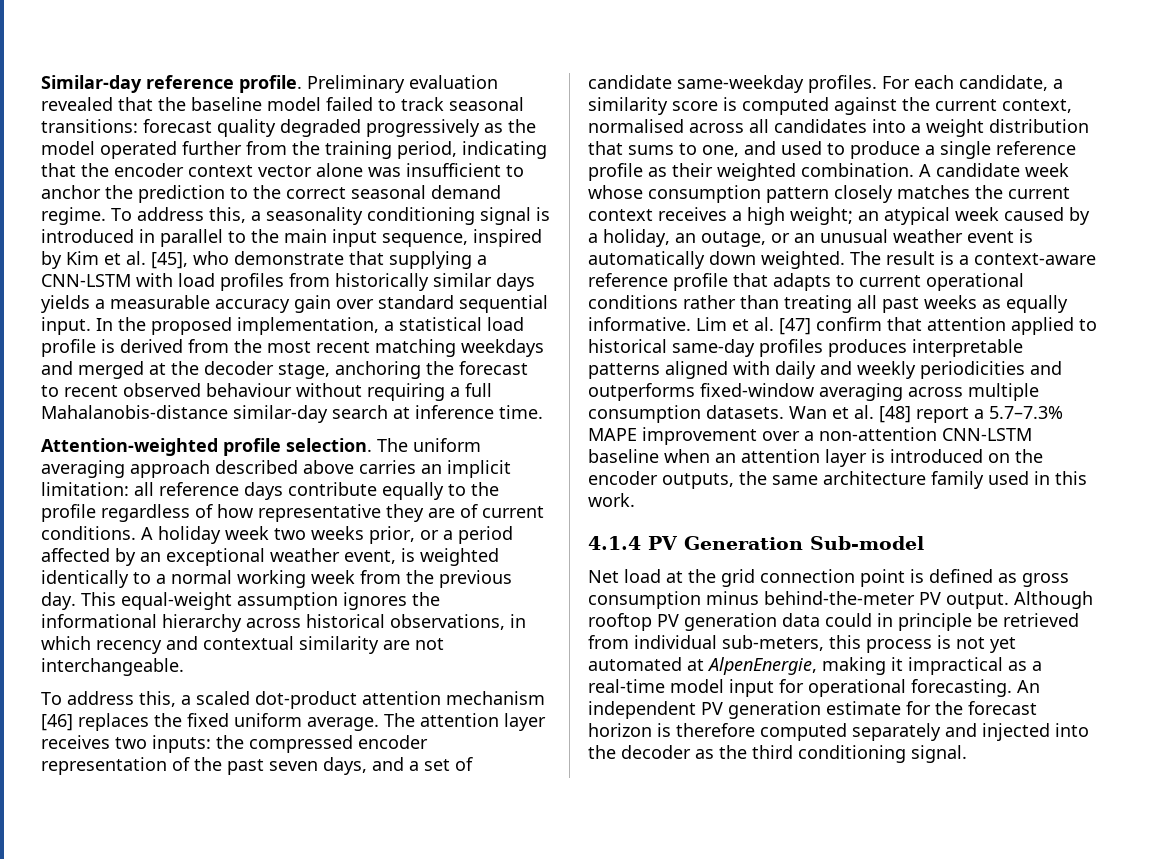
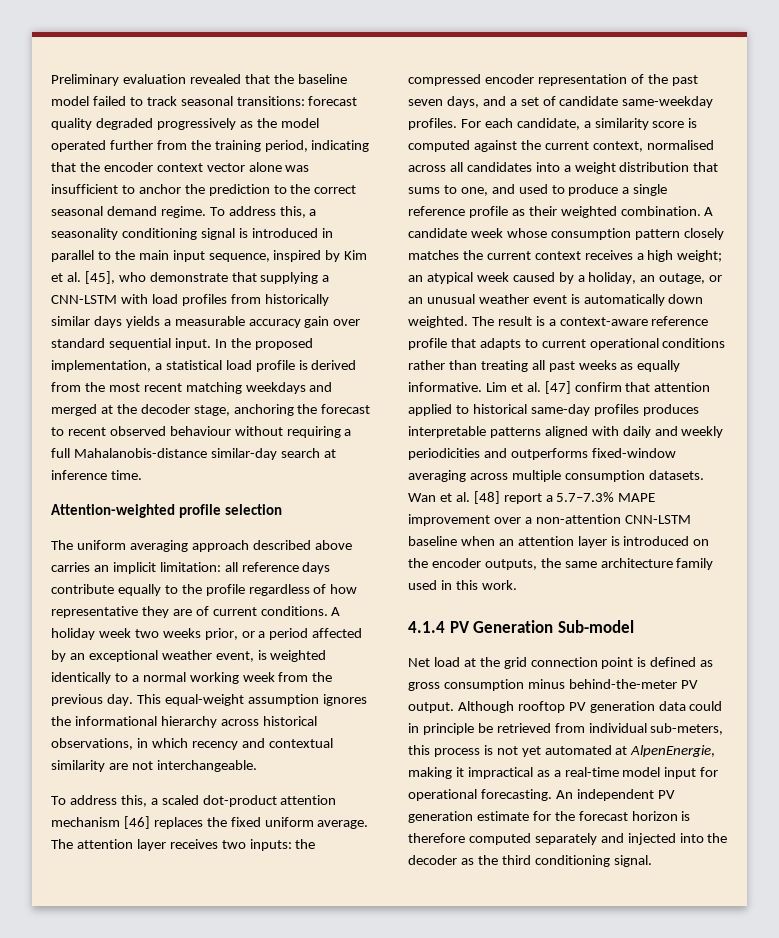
- Similar-day reference profile.
- Attention-weighted profile selection. The uniform averaging approach described above carries an implicit limitation: all reference days contribute equally to the profile regardless of how representative they are of current conditions.
+ Attention-weighted profile selection
+ The uniform averaging approach described above carries an implicit limitation: all reference days contribute equally to the profile regardless of how representative they are of current conditions.

